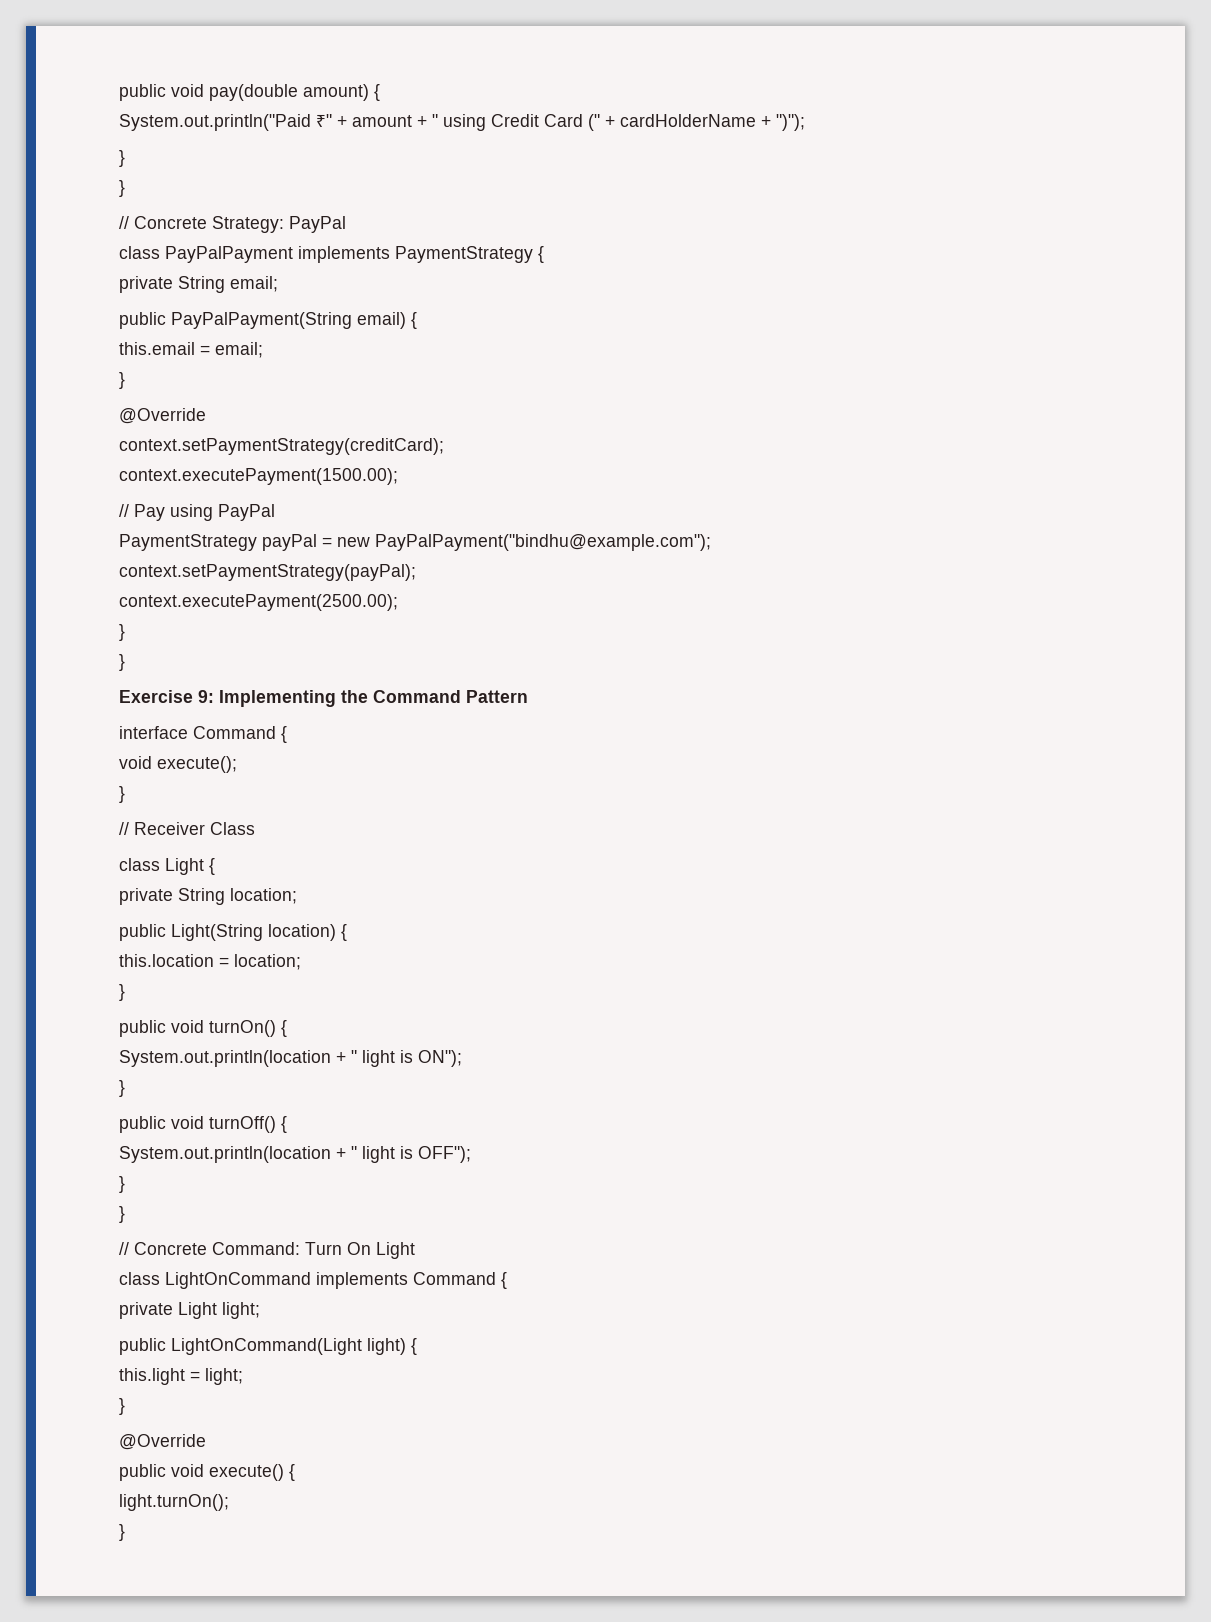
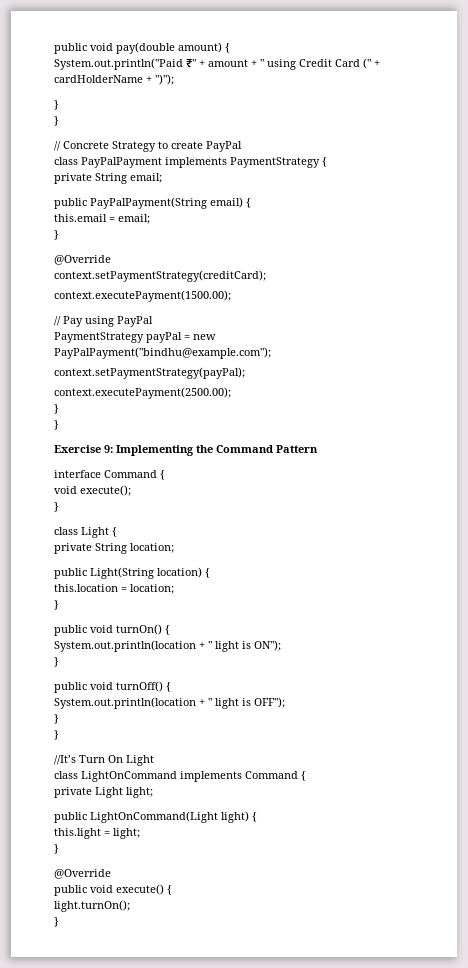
- // Concrete Strategy: PayPal
+ // Concrete Strategy to create PayPal
- // Receiver Class
- // Concrete Command: Turn On Light
+ //It’s Turn On Light

